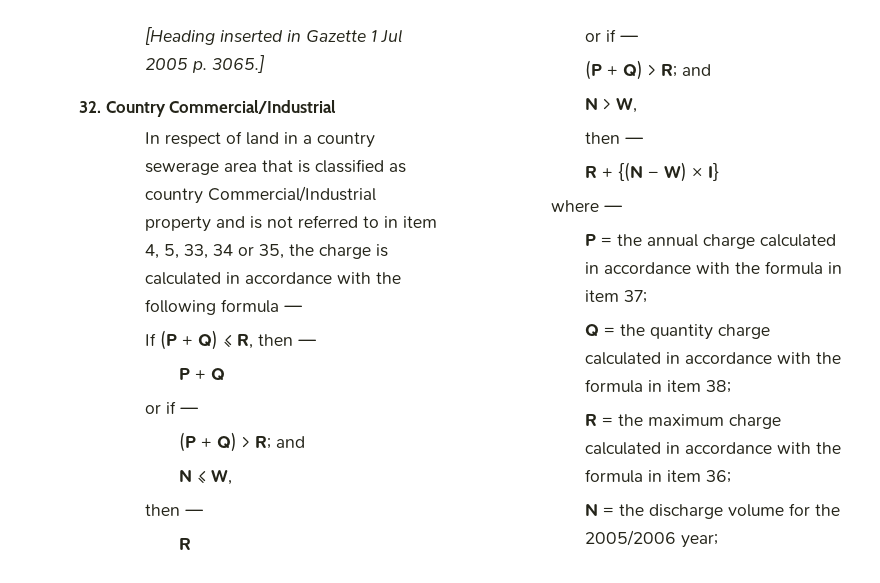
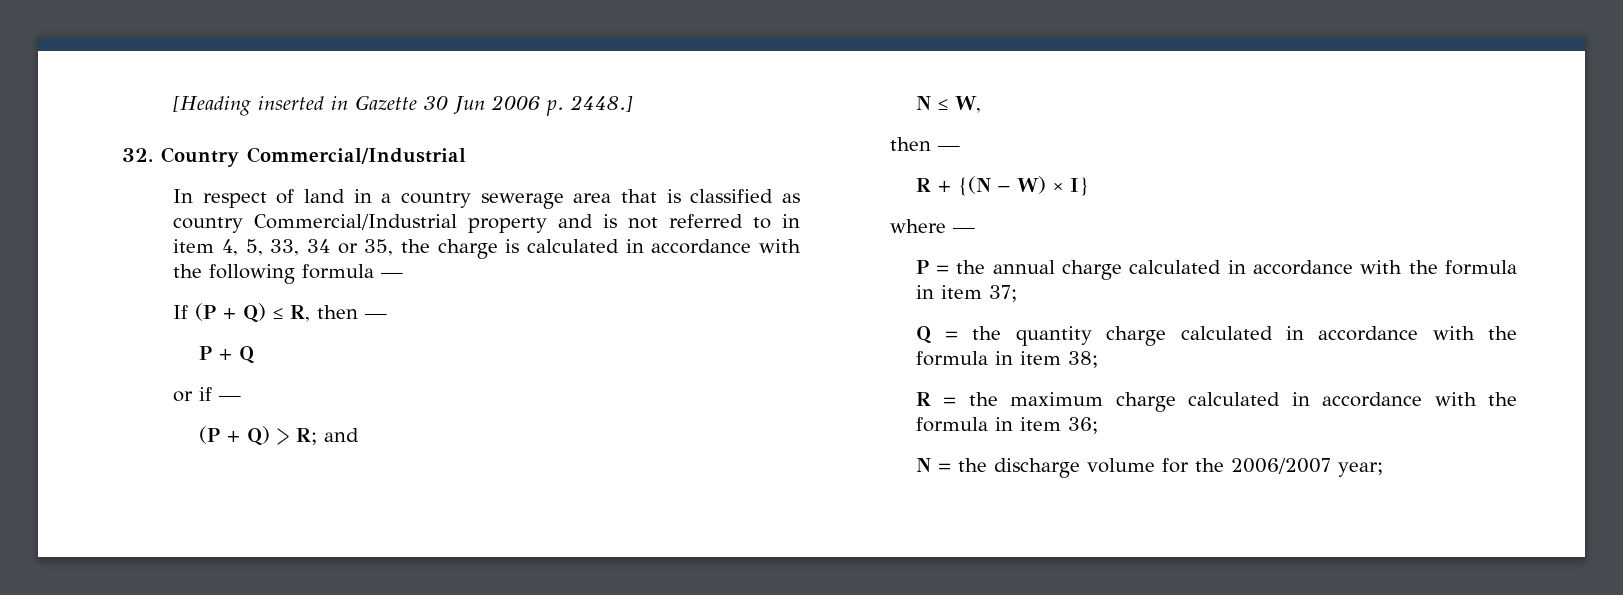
- [Heading inserted in Gazette 1 Jul 2005 p. 3065.]
+ [Heading inserted in Gazette 30 Jun 2006 p. 2448.]
  N ≤ W,
- then —
- R
- or if —
- (P + Q) > R; and
- N > W,
- N = the discharge volume for the 2005/2006 year;
+ N = the discharge volume for the 2006/2007 year;

